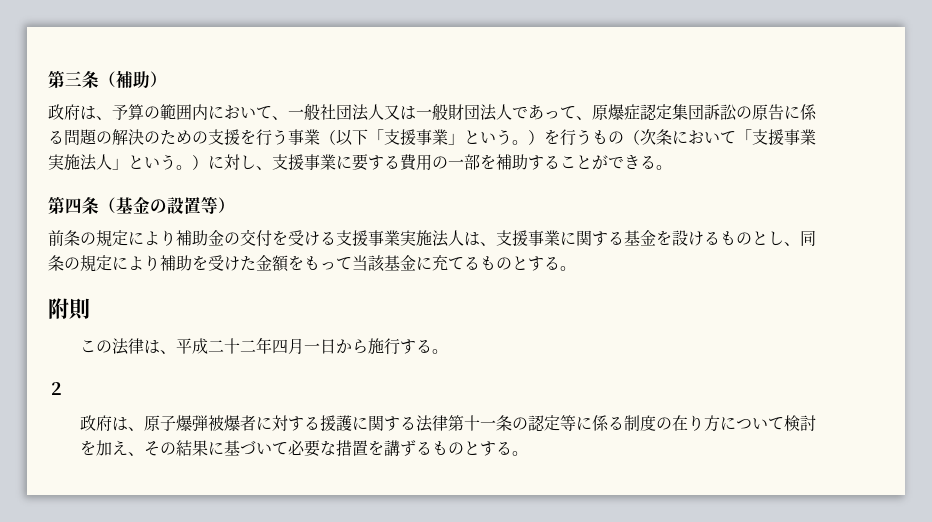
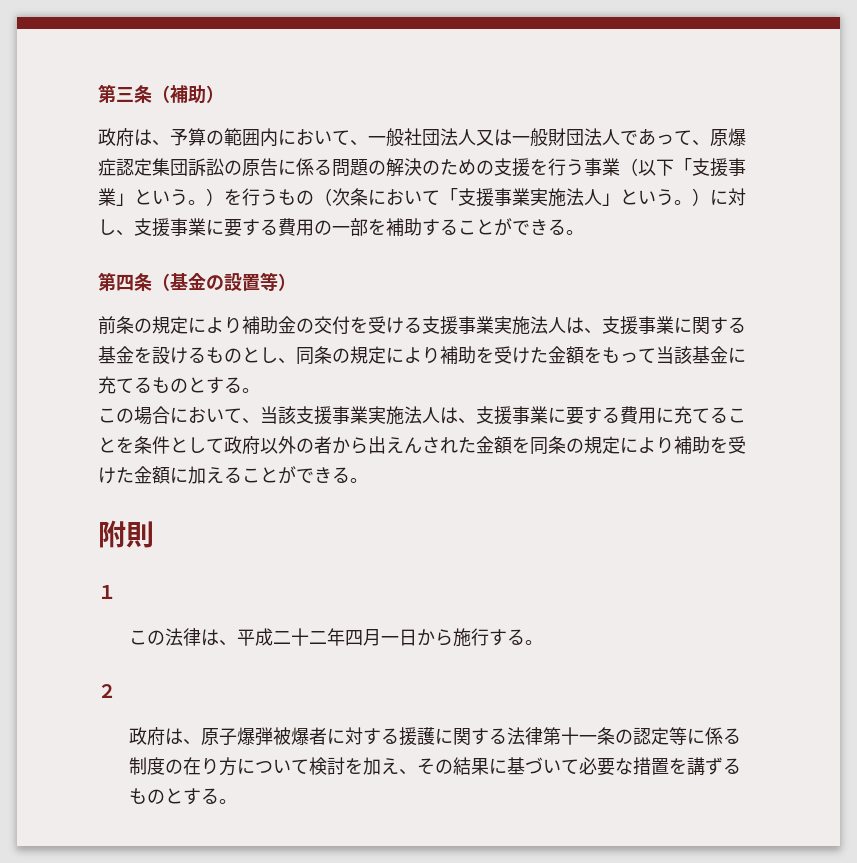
+ この場合において、当該支援事業実施法人は、支援事業に要する費用に充てることを条件として政府以外の者から出えんされた金額を同条の規定により補助を受けた金額に加えることができる。
+ １

